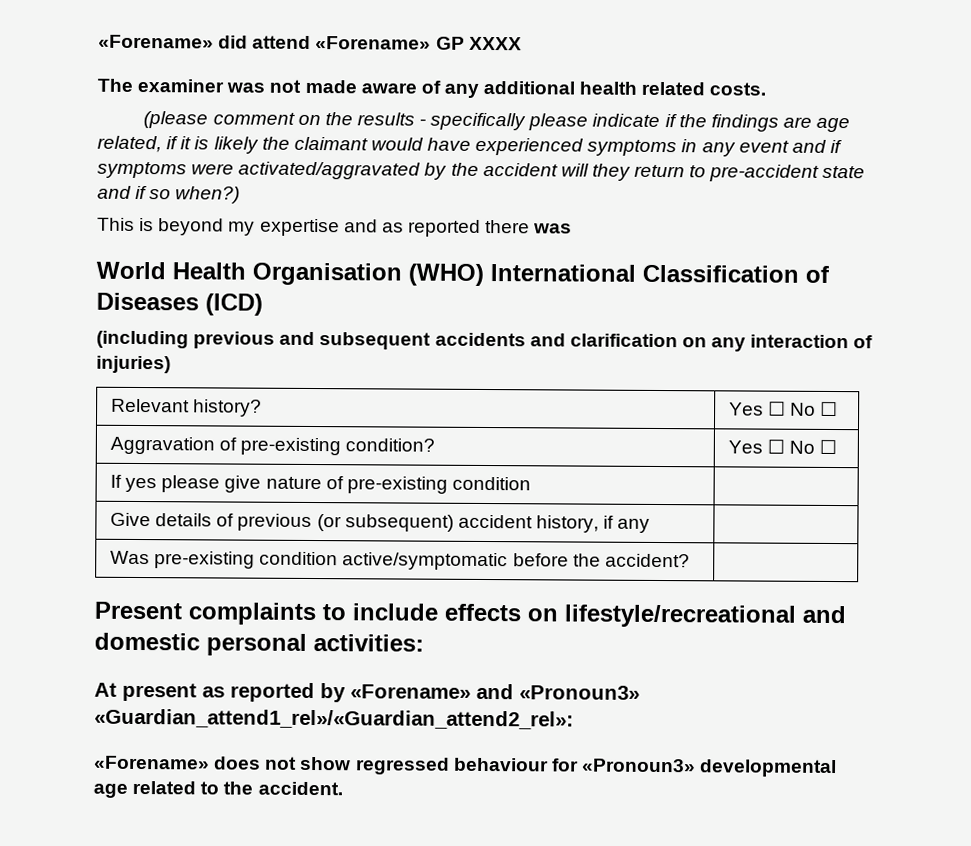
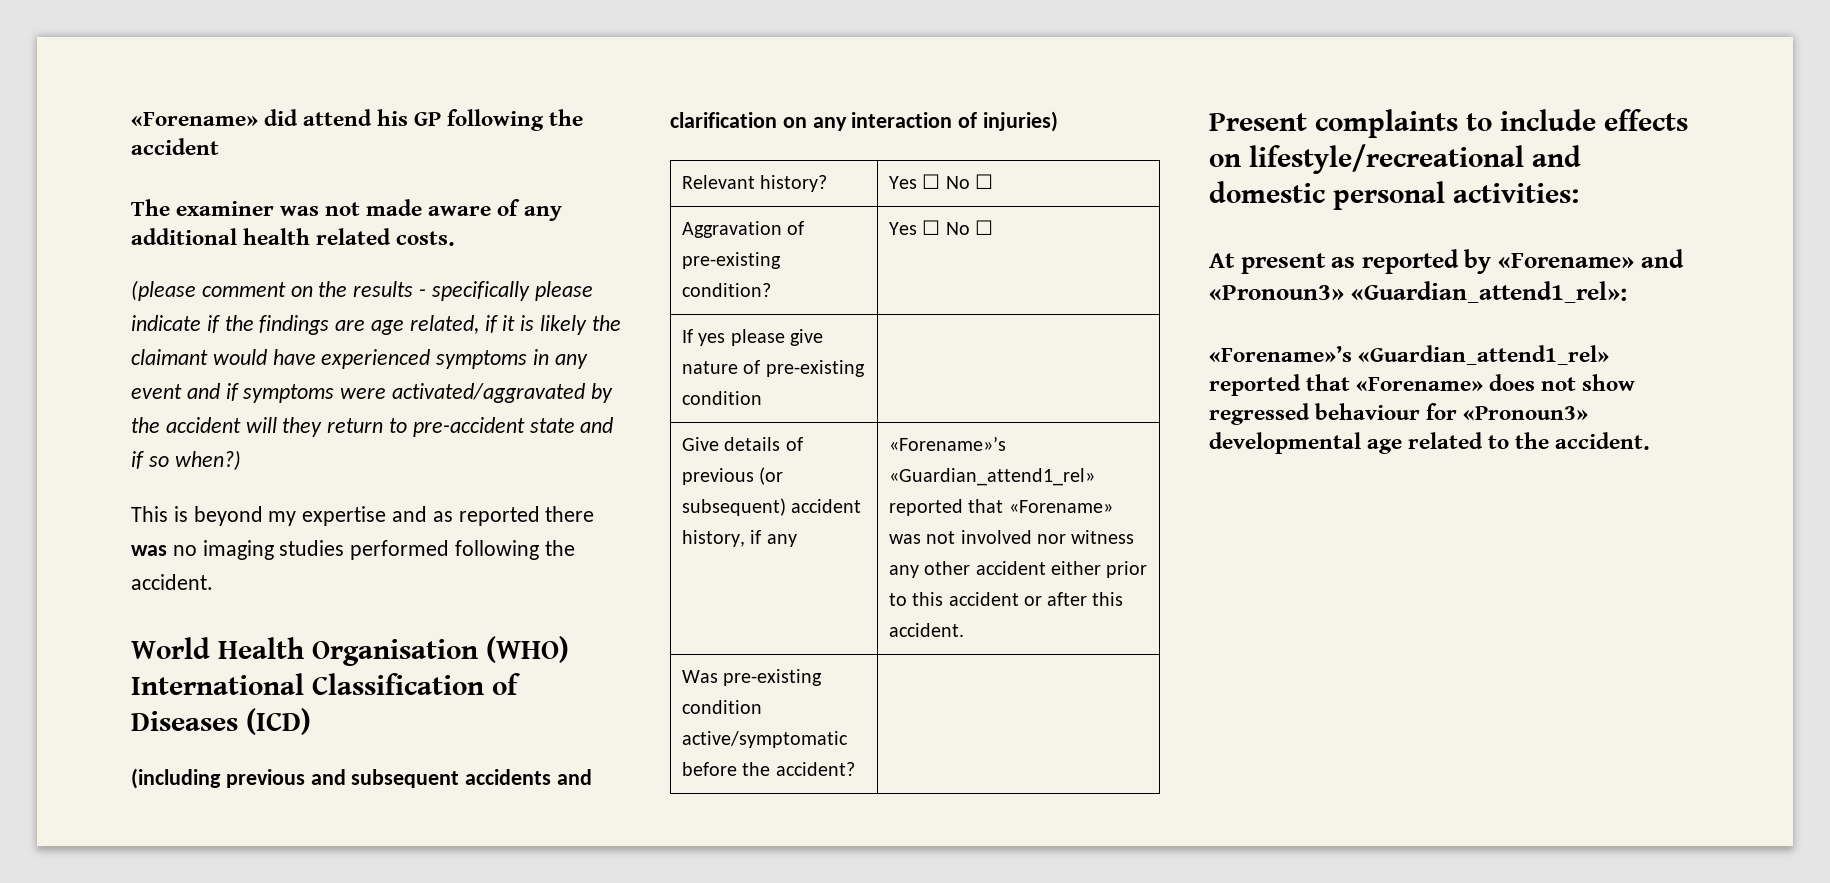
- «Forename» did attend «Forename» GP XXXX
+ «Forename» did attend his GP following the accident
- This is beyond my expertise and as reported there was
+ This is beyond my expertise and as reported there was no imaging studies performed following the accident.
- Give details of previous (or subsequent) accident history, if any |
+ Give details of previous (or subsequent) accident history, if any | «Forename»’s «Guardian_attend1_rel» reported that «Forename» was not involved nor witness any other accident either prior to this accident or after this accident.
- At present as reported by «Forename» and «Pronoun3» «Guardian_attend1_rel»/«Guardian_attend2_rel»:
- «Forename» does not show regressed behaviour for «Pronoun3» developmental age related to the accident.
+ At present as reported by «Forename» and «Pronoun3» «Guardian_attend1_rel»:
+ «Forename»’s «Guardian_attend1_rel» reported that «Forename» does not show regressed behaviour for «Pronoun3» developmental age related to the accident.

